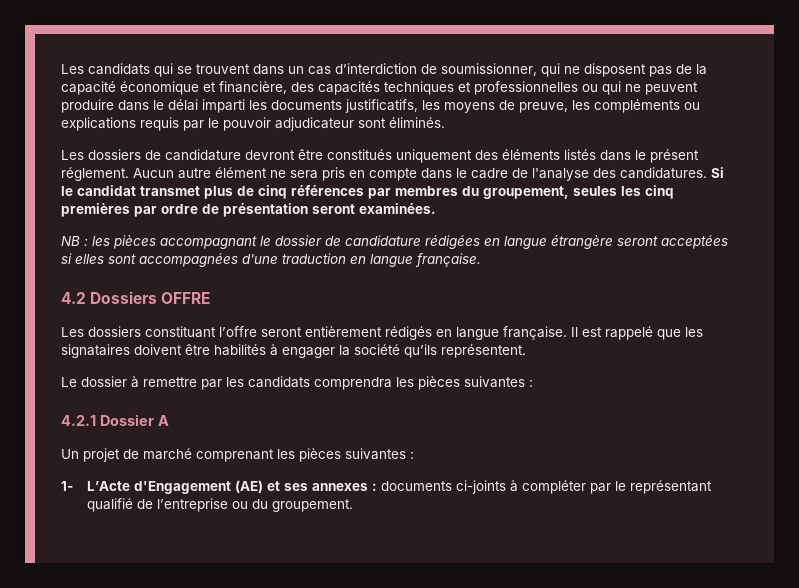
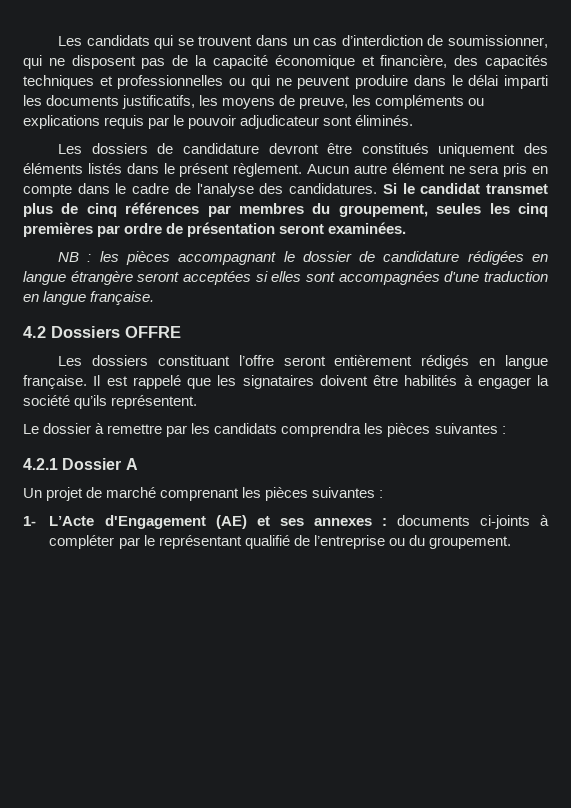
- Les dossiers de candidature devront être constitués uniquement des éléments listés dans le présent réglement.
+ Les dossiers de candidature devront être constitués uniquement des éléments listés dans le présent règlement.

